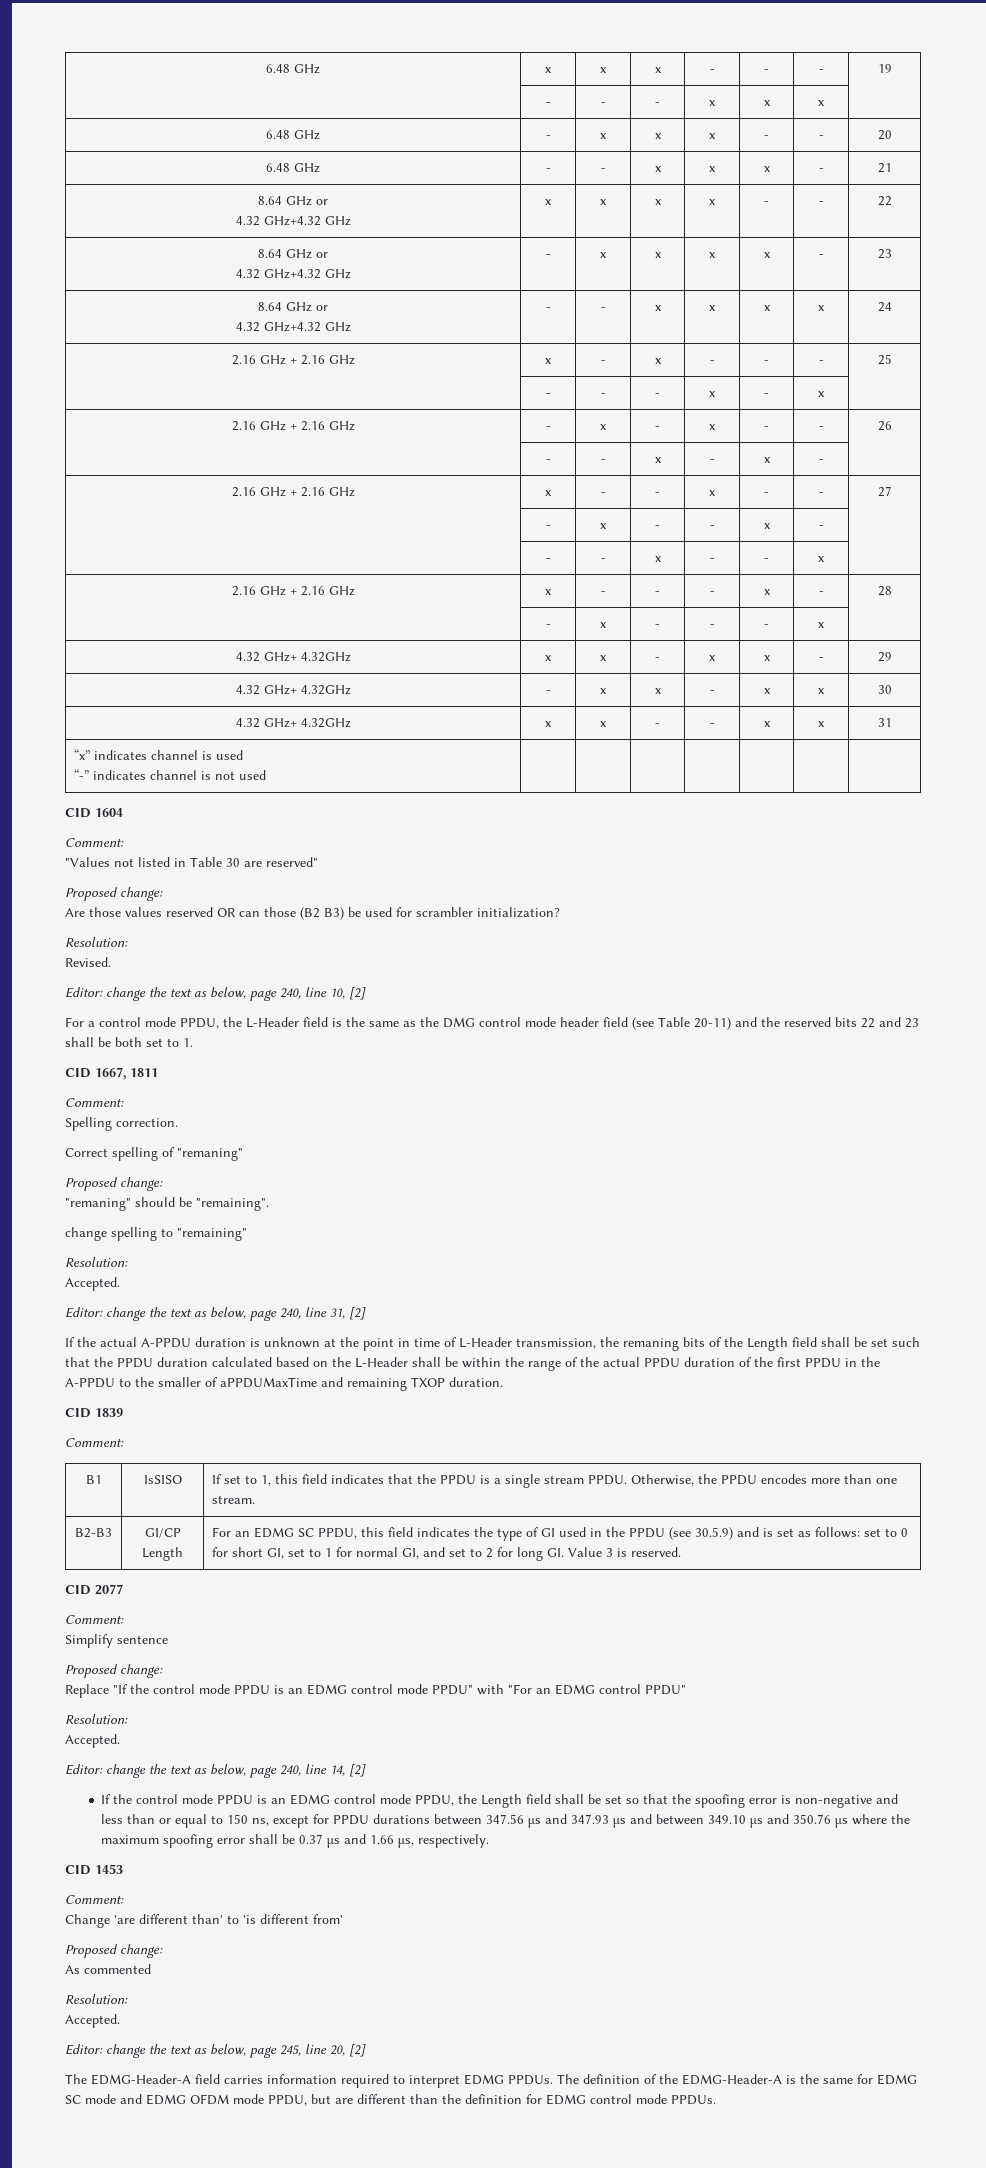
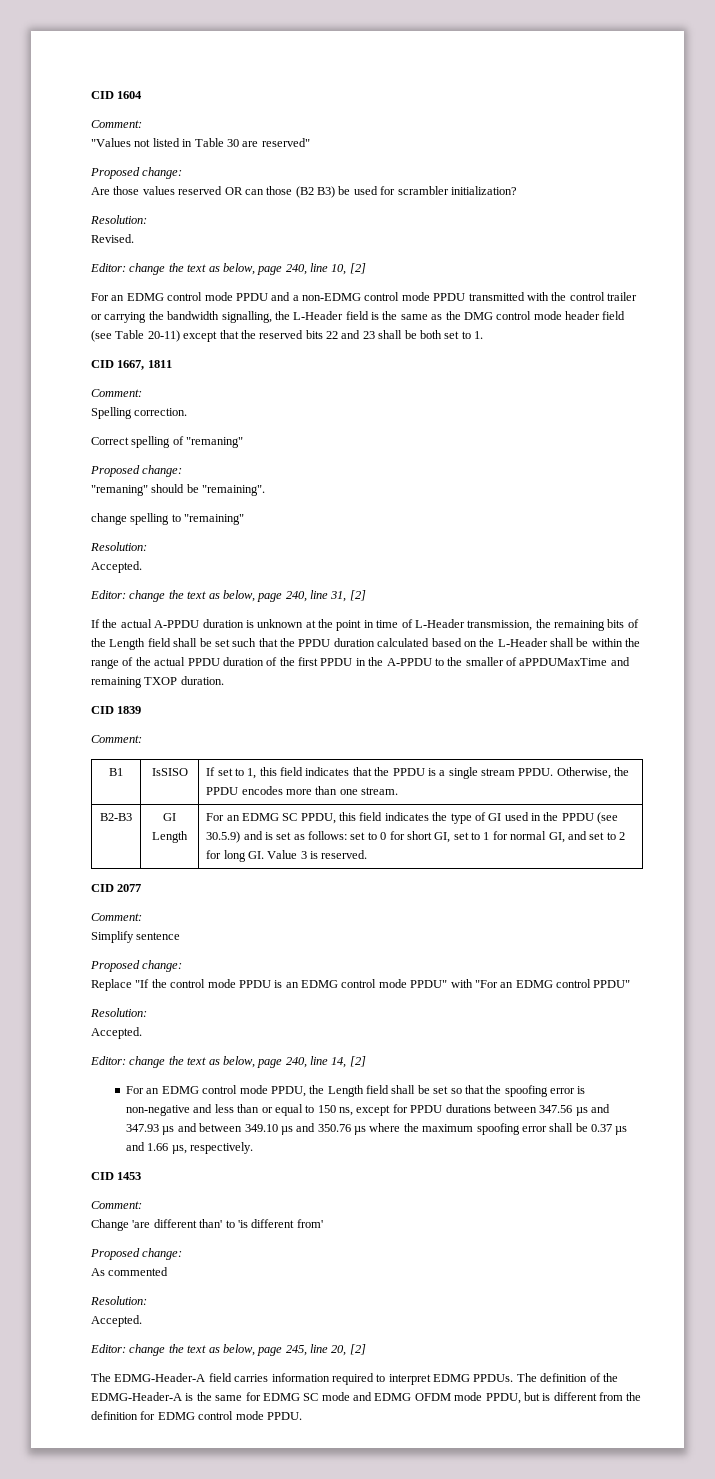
- 6.48 GHz | x | x | x | - | - | - | 19
- | - | - | - | x | x | x |
- 6.48 GHz | - | x | x | x | - | - | 20
- 6.48 GHz | - | - | x | x | x | - | 21
- 8.64 GHz or
- 4.32 GHz+4.32 GHz | x | x | x | x | - | - | 22
- 8.64 GHz or
- 4.32 GHz+4.32 GHz | - | x | x | x | x | - | 23
- 8.64 GHz or
- 4.32 GHz+4.32 GHz | - | - | x | x | x | x | 24
- 2.16 GHz + 2.16 GHz | x | - | x | - | - | - | 25
- | - | - | - | x | - | x |
- 2.16 GHz + 2.16 GHz | - | x | - | x | - | - | 26
- | - | - | x | - | x | - |
- 2.16 GHz + 2.16 GHz | x | - | - | x | - | - | 27
- | - | x | - | - | x | - |
- | - | - | x | - | - | x |
- 2.16 GHz + 2.16 GHz | x | - | - | - | x | - | 28
- | - | x | - | - | - | x |
- 4.32 GHz+ 4.32GHz | x | x | - | x | x | - | 29
- 4.32 GHz+ 4.32GHz | - | x | x | - | x | x | 30
- 4.32 GHz+ 4.32GHz | x | x | - | - | x | x | 31
- “x” indicates channel is used
- “-” indicates channel is not used | | | | | | |
- For a control mode PPDU, the L-Header field is the same as the DMG control mode header field (see Table 20-11) and the reserved bits 22 and 23 shall be both set to 1.
+ For an EDMG control mode PPDU and a non-EDMG control mode PPDU transmitted with the control trailer or carrying the bandwidth signalling, the L-Header field is the same as the DMG control mode header field (see Table 20-11) except that the reserved bits 22 and 23 shall be both set to 1.
- If the actual A-PPDU duration is unknown at the point in time of L-Header transmission, the remaning bits of the Length field shall be set such that the PPDU duration calculated based on the L-Header shall be within the range of the actual PPDU duration of the first PPDU in the A-PPDU to the smaller of aPPDUMaxTime and remaining TXOP duration.
+ If the actual A-PPDU duration is unknown at the point in time of L-Header transmission, the remaining bits of the Length field shall be set such that the PPDU duration calculated based on the L-Header shall be within the range of the actual PPDU duration of the first PPDU in the A-PPDU to the smaller of aPPDUMaxTime and remaining TXOP duration.
- GI/CP Length
+ GI Length
- If the control mode PPDU is an EDMG control mode PPDU, the Length field shall be set so that the spoofing error is non-negative and less than or equal to 150 ns, except for PPDU durations between 347.56 µs and 347.93 µs and between 349.10 µs and 350.76 µs where the maximum spoofing error shall be 0.37 µs and 1.66 µs, respectively.
+ For an EDMG control mode PPDU, the Length field shall be set so that the spoofing error is non-negative and less than or equal to 150 ns, except for PPDU durations between 347.56 µs and 347.93 µs and between 349.10 µs and 350.76 µs where the maximum spoofing error shall be 0.37 µs and 1.66 µs, respectively.
- The definition of the EDMG-Header-A is the same for EDMG SC mode and EDMG OFDM mode PPDU, but are different than the definition for EDMG control mode PPDUs.
+ The definition of the EDMG-Header-A is the same for EDMG SC mode and EDMG OFDM mode PPDU, but is different from the definition for EDMG control mode PPDU.

